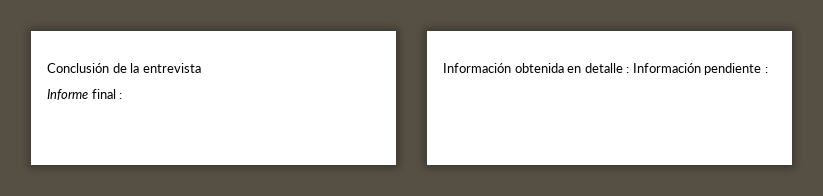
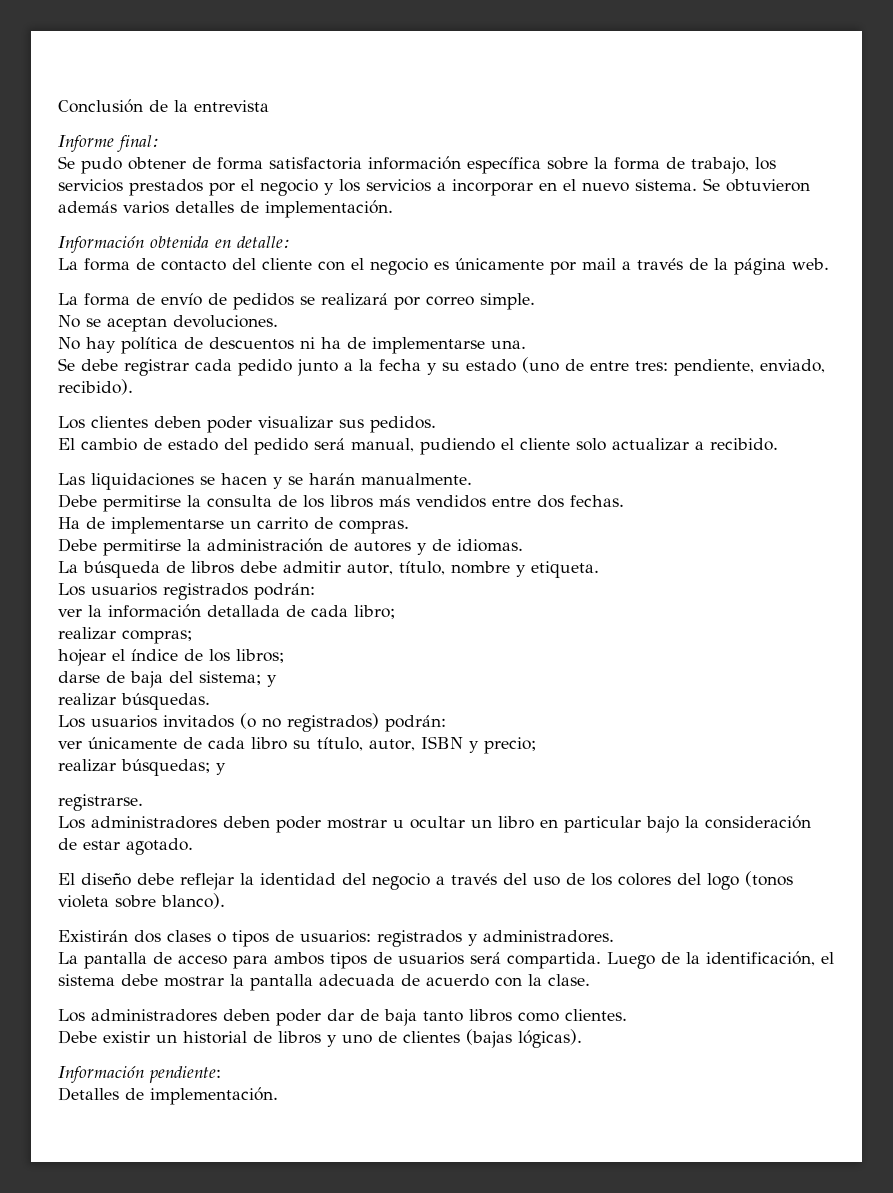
- Informe final :
- Información obtenida en detalle : Información pendiente :
+ Informe final:
+ Se pudo obtener de forma satisfactoria información específica sobre la forma de trabajo, los servicios prestados por el negocio y los servicios a incorporar en el nuevo sistema. Se obtuvieron además varios detalles de implementación.
+ Información obtenida en detalle:
+ La forma de contacto del cliente con el negocio es únicamente por mail a través de la página web.
+ La forma de envío de pedidos se realizará por correo simple.
+ No se aceptan devoluciones.
+ No hay política de descuentos ni ha de implementarse una.
+ Se debe registrar cada pedido junto a la fecha y su estado (uno de entre tres: pendiente, enviado, recibido).
+ Los clientes deben poder visualizar sus pedidos.
+ El cambio de estado del pedido será manual, pudiendo el cliente solo actualizar a recibido.
+ Las liquidaciones se hacen y se harán manualmente.
+ Debe permitirse la consulta de los libros más vendidos entre dos fechas.
+ Ha de implementarse un carrito de compras.
+ Debe permitirse la administración de autores y de idiomas.
+ La búsqueda de libros debe admitir autor, título, nombre y etiqueta.
+ Los usuarios registrados podrán:
+ ver la información detallada de cada libro;
+ realizar compras;
+ hojear el índice de los libros;
+ darse de baja del sistema; y
+ realizar búsquedas.
+ Los usuarios invitados (o no registrados) podrán:
+ ver únicamente de cada libro su título, autor, ISBN y precio;
+ realizar búsquedas; y
+ registrarse.
+ Los administradores deben poder mostrar u ocultar un libro en particular bajo la consideración de estar agotado.
+ El diseño debe reflejar la identidad del negocio a través del uso de los colores del logo (tonos violeta sobre blanco).
+ Existirán dos clases o tipos de usuarios: registrados y administradores.
+ La pantalla de acceso para ambos tipos de usuarios será compartida. Luego de la identificación, el sistema debe mostrar la pantalla adecuada de acuerdo con la clase.
+ Los administradores deben poder dar de baja tanto libros como clientes.
+ Debe existir un historial de libros y uno de clientes (bajas lógicas).
+ Información pendiente:
+ Detalles de implementación.

